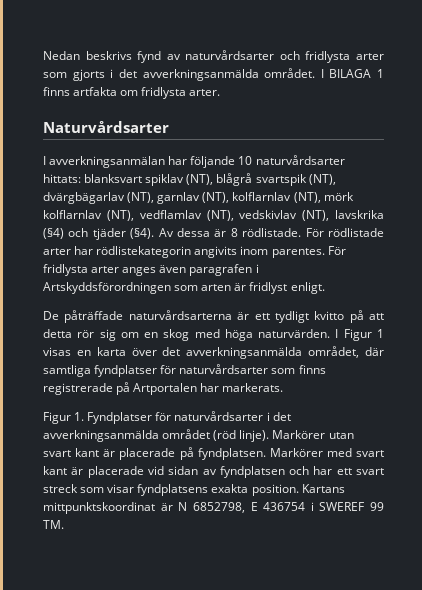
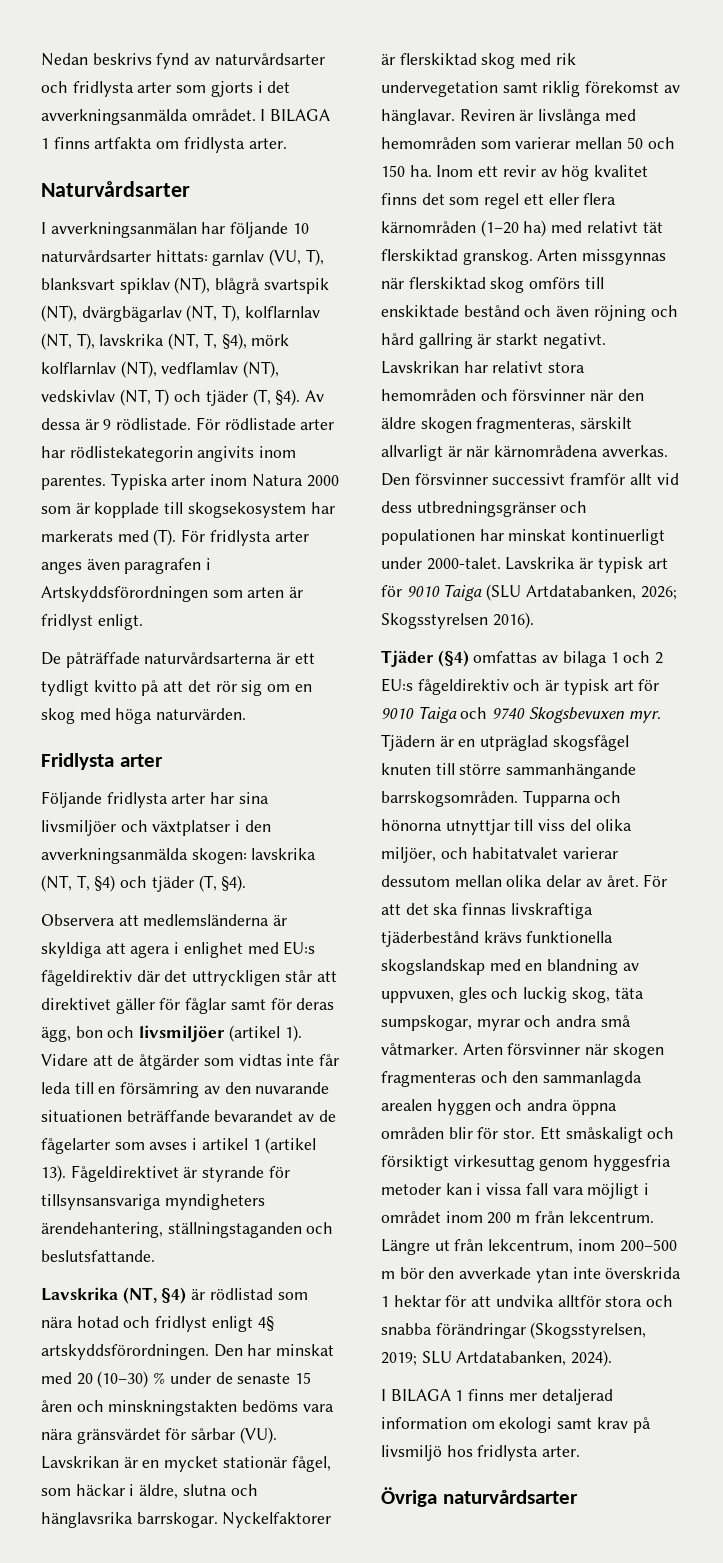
- I avverkningsanmälan har följande 10 naturvårdsarter hittats: blanksvart spiklav (NT), blågrå svartspik (NT), dvärgbägarlav (NT), garnlav (NT), kolflarnlav (NT), mörk kolflarnlav (NT), vedflamlav (NT), vedskivlav (NT), lavskrika (§4) och tjäder (§4).
+ I avverkningsanmälan har följande 10 naturvårdsarter hittats: garnlav (VU, T), blanksvart spiklav (NT), blågrå svartspik (NT), dvärgbägarlav (NT, T), kolflarnlav (NT, T), lavskrika (NT, T, §4), mörk kolflarnlav (NT), vedflamlav (NT), vedskivlav (NT, T) och tjäder (T, §4).
- Av dessa är 8 rödlistade.
+ Av dessa är 9 rödlistade.
- För fridlysta arter anges även paragrafen i Artskyddsförordningen som arten är fridlyst enligt.
+ Typiska arter inom Natura 2000 som är kopplade till skogsekosystem har markerats med (T). För fridlysta arter anges även paragrafen i Artskyddsförordningen som arten är fridlyst enligt.
- De påträffade naturvårdsarterna är ett tydligt kvitto på att detta rör sig om en skog med höga naturvärden. I Figur 1 visas en karta över det avverkningsanmälda området, där samtliga fyndplatser för naturvårdsarter som finns registrerade på Artportalen har markerats.
- Figur 1. Fyndplatser för naturvårdsarter i det avverkningsanmälda området (röd linje). Markörer utan svart kant är placerade på fyndplatsen. Markörer med svart kant är placerade vid sidan av fyndplatsen och har ett svart streck som visar fyndplatsens exakta position. Kartans mittpunktskoordinat är N 6852798, E 436754 i SWEREF 99 TM.
+ De påträffade naturvårdsarterna är ett tydligt kvitto på att det rör sig om en skog med höga naturvärden.
+ Fridlysta arter
+ Följande fridlysta arter har sina livsmiljöer och växtplatser i den avverkningsanmälda skogen: lavskrika (NT, T, §4) och tjäder (T, §4).
+ Observera att medlemsländerna är skyldiga att agera i enlighet med EU:s fågeldirektiv där det uttryckligen står att direktivet gäller för fåglar samt för deras ägg, bon och livsmiljöer (artikel 1). Vidare att de åtgärder som vidtas inte får leda till en försämring av den nuvarande situationen beträffande bevarandet av de fågelarter som avses i artikel 1 (artikel 13). Fågeldirektivet är styrande för tillsynsansvariga myndigheters ärendehantering, ställningstaganden och beslutsfattande.
+ Lavskrika (NT, §4) är rödlistad som nära hotad och fridlyst enligt 4§ artskyddsförordningen. Den har minskat med 20 (10–30) % under de senaste 15 åren och minskningstakten bedöms vara nära gränsvärdet för sårbar (VU). Lavskrikan är en mycket stationär fågel, som häckar i äldre, slutna och hänglavsrika barrskogar. Nyckelfaktorer är flerskiktad skog med rik undervegetation samt riklig förekomst av hänglavar. Reviren är livslånga med hemområden som varierar mellan 50 och 150 ha. Inom ett revir av hög kvalitet finns det som regel ett eller flera kärnområden (1–20 ha) med relativt tät flerskiktad granskog. Arten missgynnas när flerskiktad skog omförs till enskiktade bestånd och även röjning och hård gallring är starkt negativt. Lavskrikan har relativt stora hemområden och försvinner när den äldre skogen fragmenteras, särskilt allvarligt är när kärnområdena avverkas. Den försvinner successivt framför allt vid dess utbredningsgränser och populationen har minskat kontinuerligt under 2000-talet. Lavskrika är typisk art för 9010 Taiga (SLU Artdatabanken, 2026; Skogsstyrelsen 2016).
+ Tjäder (§4) omfattas av bilaga 1 och 2 EU:s fågeldirektiv och är typisk art för 9010 Taiga och 9740 Skogsbevuxen myr. Tjädern är en utpräglad skogsfågel knuten till större sammanhängande barrskogsområden. Tupparna och hönorna utnyttjar till viss del olika miljöer, och habitatvalet varierar dessutom mellan olika delar av året. För att det ska finnas livskraftiga tjäderbestånd krävs funktionella skogslandskap med en blandning av uppvuxen, gles och luckig skog, täta sumpskogar, myrar och andra små våtmarker. Arten försvinner när skogen fragmenteras och den sammanlagda arealen hyggen och andra öppna områden blir för stor. Ett småskaligt och försiktigt virkesuttag genom hyggesfria metoder kan i vissa fall vara möjligt i området inom 200 m från lekcentrum. Längre ut från lekcentrum, inom 200–500 m bör den avverkade ytan inte överskrida 1 hektar för att undvika alltför stora och snabba förändringar (Skogsstyrelsen, 2019; SLU Artdatabanken, 2024).
+ I BILAGA 1 finns mer detaljerad information om ekologi samt krav på livsmiljö hos fridlysta arter.
+ Övriga naturvårdsarter

